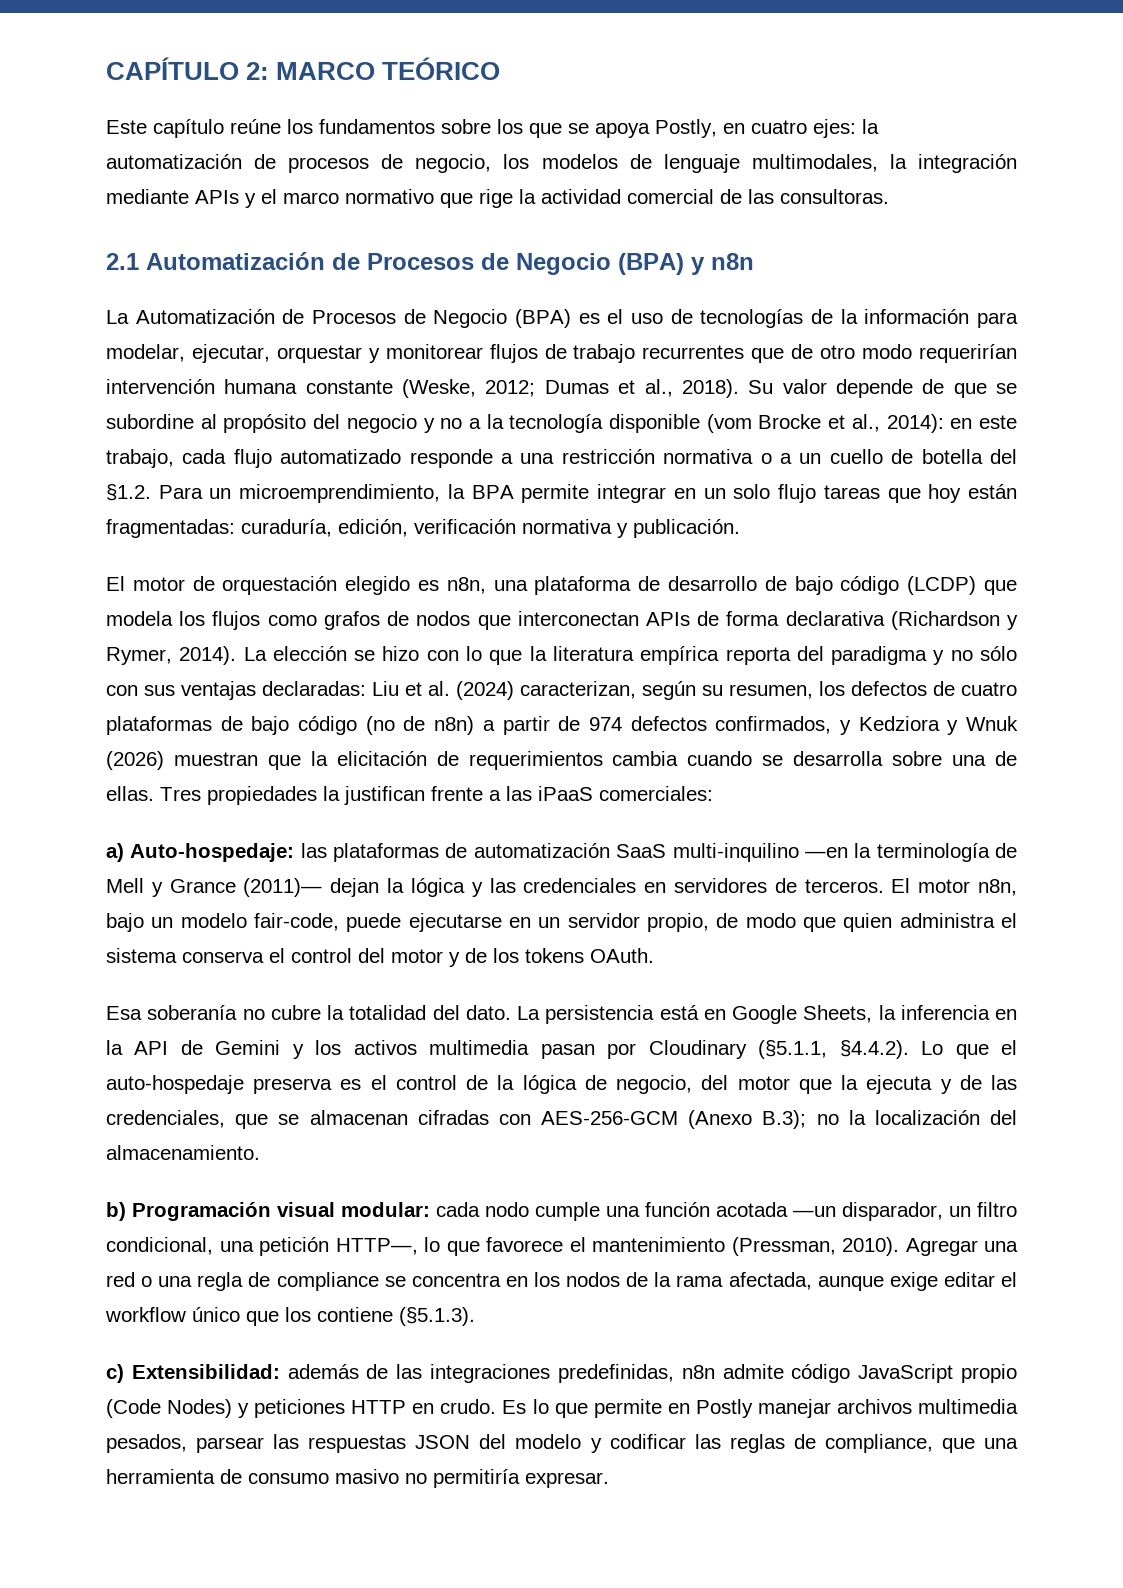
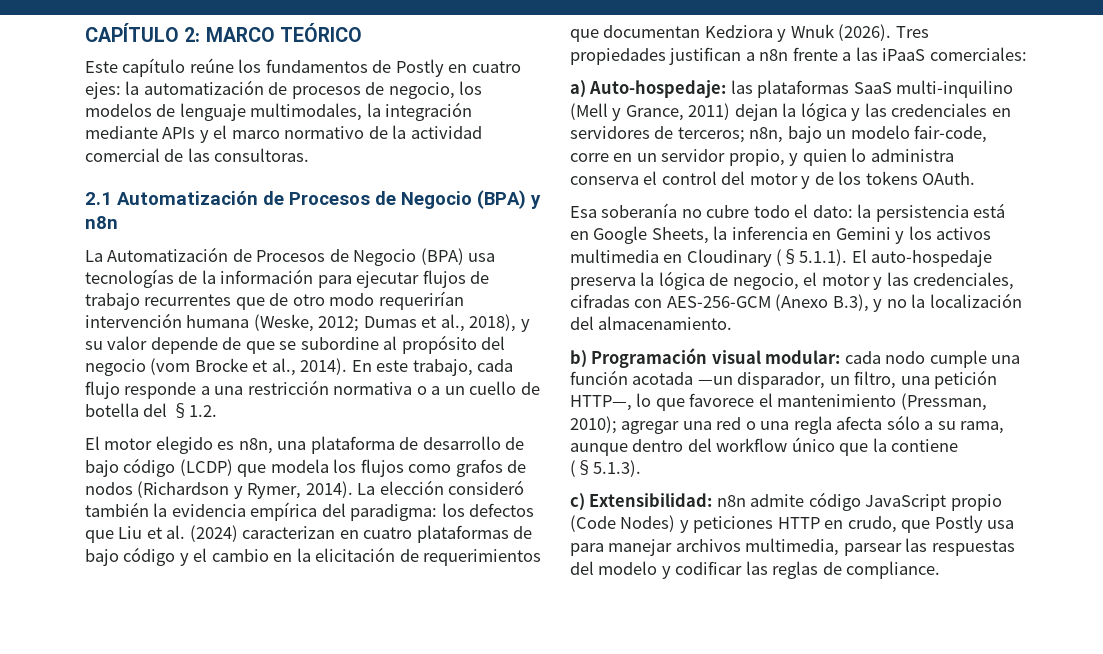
- Este capítulo reúne los fundamentos sobre los que se apoya Postly, en cuatro ejes: la automatización de procesos de negocio, los modelos de lenguaje multimodales, la integración mediante APIs y el marco normativo que rige la actividad comercial de las consultoras.
+ Este capítulo reúne los fundamentos de Postly en cuatro ejes: la automatización de procesos de negocio, los modelos de lenguaje multimodales, la integración mediante APIs y el marco normativo de la actividad comercial de las consultoras.
- La Automatización de Procesos de Negocio (BPA) es el uso de tecnologías de la información para modelar, ejecutar, orquestar y monitorear flujos de trabajo recurrentes que de otro modo requerirían intervención humana constante (Weske, 2012;
+ La Automatización de Procesos de Negocio (BPA) usa tecnologías de la información para ejecutar flujos de trabajo recurrentes que de otro modo requerirían intervención humana (Weske, 2012;
- Dumas et al., 2018). Su valor depende de que se subordine al propósito del negocio y no a la tecnología disponible (vom Brocke et al., 2014): en este trabajo, cada flujo automatizado responde a una restricción normativa o a un cuello de botella del §1.2. Para un microemprendimiento, la BPA permite integrar en un solo flujo tareas que hoy están fragmentadas: curaduría, edición, verificación normativa y publicación.
- El motor de orquestación elegido es n8n, una plataforma de desarrollo de bajo código (LCDP) que modela los flujos como grafos de nodos que interconectan APIs de forma declarativa (Richardson y Rymer, 2014).
+ Dumas et al., 2018), y su valor depende de que se subordine al propósito del negocio (vom Brocke et al., 2014). En este trabajo, cada flujo responde a una restricción normativa o a un cuello de botella del §1.2.
+ El motor elegido es n8n, una plataforma de desarrollo de bajo código (LCDP) que modela los flujos como grafos de nodos (Richardson y Rymer, 2014).
- La elección se hizo con lo que la literatura empírica reporta del paradigma y no sólo con sus ventajas declaradas: Liu et al. (2024) caracterizan, según su resumen, los defectos de cuatro plataformas de bajo código (no de n8n) a partir de 974 defectos confirmados, y Kedziora y Wnuk (2026) muestran que la elicitación de requerimientos cambia cuando se desarrolla sobre una de ellas. Tres propiedades la justifican frente a las iPaaS comerciales:
+ La elección consideró también la evidencia empírica del paradigma: los defectos que Liu et al. (2024) caracterizan en cuatro plataformas de bajo código y el cambio en la elicitación de requerimientos que documentan Kedziora y Wnuk (2026). Tres propiedades justifican a n8n frente a las iPaaS comerciales:
- a) Auto-hospedaje: las plataformas de automatización SaaS multi-inquilino —en la terminología de Mell y Grance (2011)— dejan la lógica y las credenciales en servidores de terceros. El motor n8n, bajo un modelo fair-code, puede ejecutarse en un servidor propio, de modo que quien administra el sistema conserva el control del motor y de los tokens OAuth.
+ a) Auto-hospedaje: las plataformas SaaS multi-inquilino (Mell y Grance, 2011) dejan la lógica y las credenciales en servidores de terceros; n8n, bajo un modelo fair-code, corre en un servidor propio, y quien lo administra conserva el control del motor y de los tokens OAuth.
- Esa soberanía no cubre la totalidad del dato. La persistencia está en Google Sheets, la inferencia en la API de Gemini y los activos multimedia pasan por Cloudinary (§5.1.1, §4.4.2). Lo que el auto-hospedaje preserva es el control de la lógica de negocio, del motor que la ejecuta y de las credenciales, que se almacenan cifradas con AES-256-GCM (Anexo B.3); no la localización del almacenamiento.
+ Esa soberanía no cubre todo el dato: la persistencia está en Google Sheets, la inferencia en Gemini y los activos multimedia en Cloudinary (§5.1.1). El auto-hospedaje preserva la lógica de negocio, el motor y las credenciales, cifradas con AES-256-GCM (Anexo B.3), y no la localización del almacenamiento.
- b) Programación visual modular: cada nodo cumple una función acotada —un disparador, un filtro condicional, una petición HTTP—, lo que favorece el mantenimiento (Pressman, 2010). Agregar una red o una regla de compliance se concentra en los nodos de la rama afectada, aunque exige editar el workflow único que los contiene (§5.1.3).
+ b) Programación visual modular: cada nodo cumple una función acotada —un disparador, un filtro, una petición HTTP—, lo que favorece el mantenimiento (Pressman, 2010); agregar una red o una regla afecta sólo a su rama, aunque dentro del workflow único que la contiene (§5.1.3).
- c) Extensibilidad: además de las integraciones predefinidas, n8n admite código JavaScript propio (Code Nodes) y peticiones HTTP en crudo. Es lo que permite en Postly manejar archivos multimedia pesados, parsear las respuestas JSON del modelo y codificar las reglas de compliance, que una herramienta de consumo masivo no permitiría expresar.
+ c) Extensibilidad: n8n admite código JavaScript propio (Code Nodes) y peticiones HTTP en crudo, que Postly usa para manejar archivos multimedia, parsear las respuestas del modelo y codificar las reglas de compliance.

